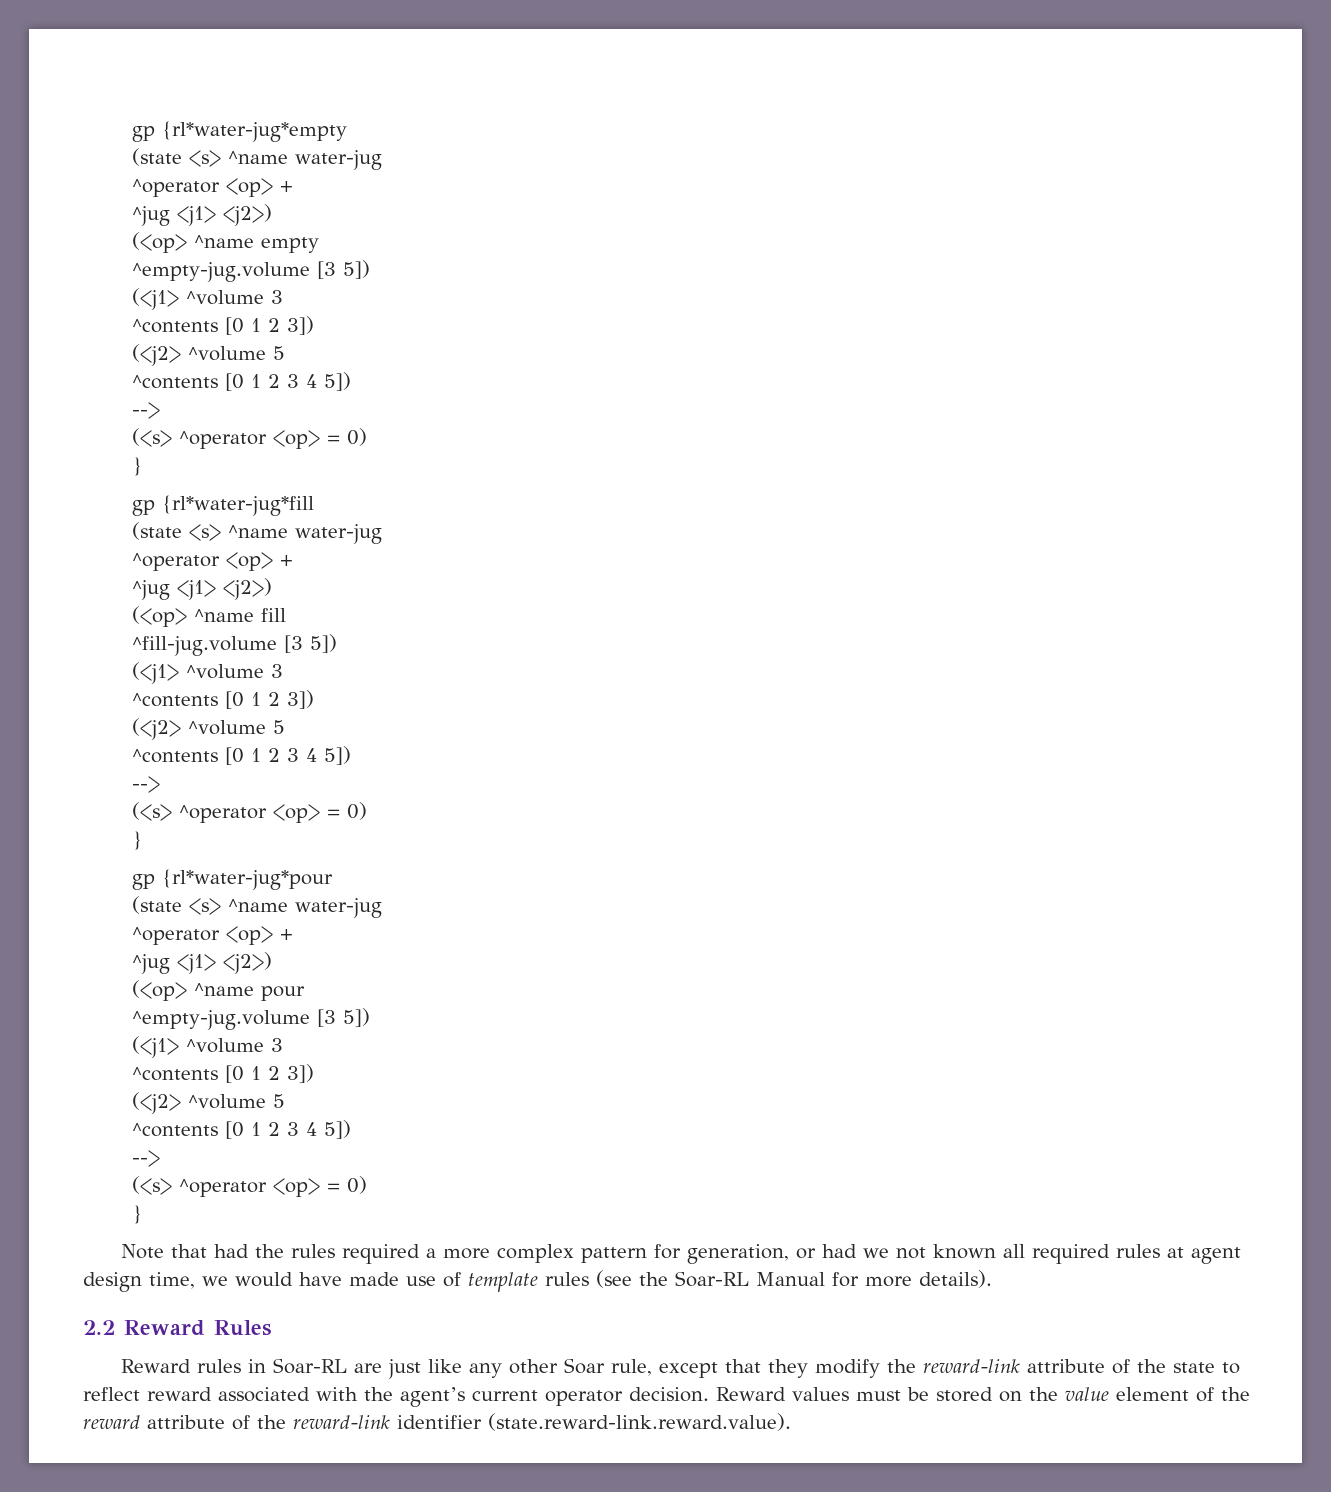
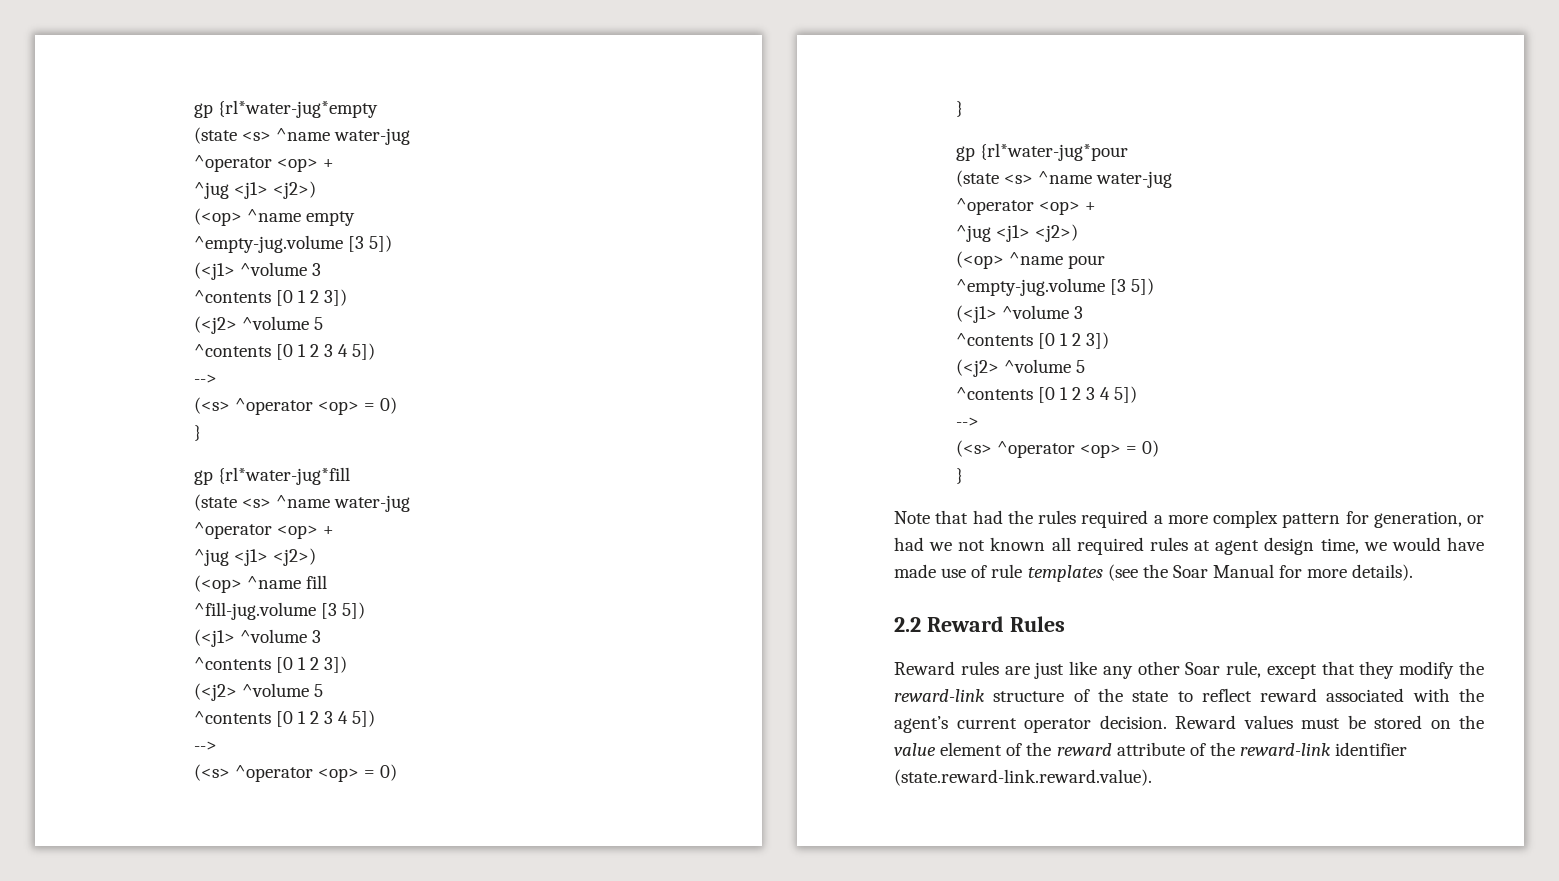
- Note that had the rules required a more complex pattern for generation, or had we not known all required rules at agent design time, we would have made use of template rules (see the Soar-RL Manual for more details).
+ Note that had the rules required a more complex pattern for generation, or had we not known all required rules at agent design time, we would have made use of rule templates (see the Soar Manual for more details).
- Reward rules in Soar-RL are just like any other Soar rule, except that they modify the reward-link attribute of the state to reflect reward associated with the agent’s current operator decision.
+ Reward rules are just like any other Soar rule, except that they modify the reward-link structure of the state to reflect reward associated with the agent’s current operator decision.

